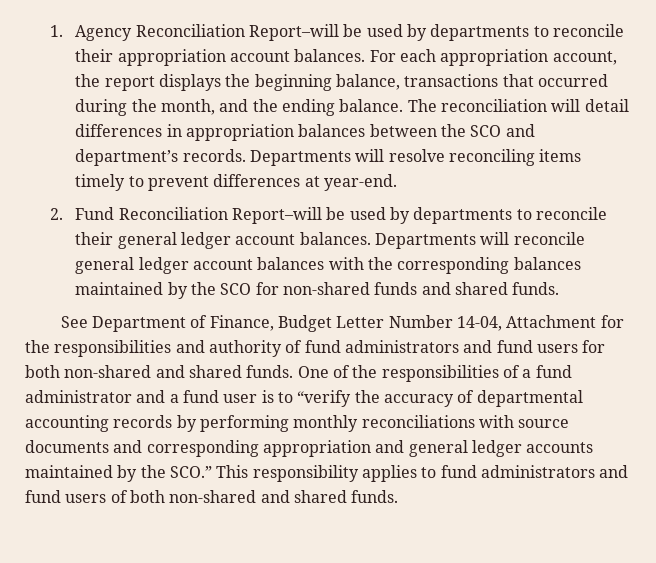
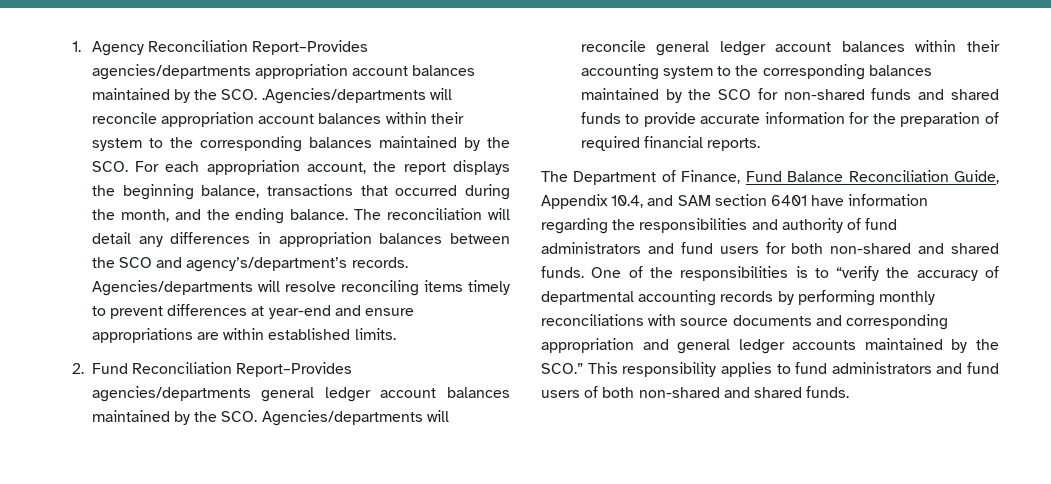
- 1. Agency Reconciliation Report–will be used by departments to reconcile their appropriation account balances. For each appropriation account, the report displays the beginning balance, transactions that occurred during the month, and the ending balance.
+ 1. Agency Reconciliation Report–Provides agencies/departments appropriation account balances maintained by the SCO. .Agencies/departments will reconcile appropriation account balances within their system to the corresponding balances maintained by the SCO. For each appropriation account, the report displays the beginning balance, transactions that occurred during the month, and the ending balance.
- The reconciliation will detail differences in appropriation balances between the SCO and department’s records. Departments will resolve reconciling items timely to prevent differences at year-end.
- 2. Fund Reconciliation Report–will be used by departments to reconcile their general ledger account balances. Departments will reconcile general ledger account balances with the corresponding balances maintained by the SCO for non-shared funds and shared funds.
- See Department of Finance, Budget Letter Number 14-04, Attachment for the responsibilities and authority of fund administrators and fund users for both non-shared and shared funds.
+ The reconciliation will detail any differences in appropriation balances between the SCO and agency’s/department’s records. Agencies/departments will resolve reconciling items timely to prevent differences at year-end and ensure appropriations are within established limits.
+ 2. Fund Reconciliation Report–Provides agencies/departments general ledger account balances maintained by the SCO. Agencies/departments will reconcile general ledger account balances within their accounting system to the corresponding balances maintained by the SCO for non-shared funds and shared funds to provide accurate information for the preparation of required financial reports.
+ The Department of Finance, Fund Balance Reconciliation Guide, Appendix 10.4, and SAM section 6401 have information regarding the responsibilities and authority of fund administrators and fund users for both non-shared and shared funds.
- One of the responsibilities of a fund administrator and a fund user is to “verify the accuracy of departmental accounting records by performing monthly reconciliations with source documents and corresponding appropriation and general ledger accounts maintained by the SCO.” This responsibility applies to fund administrators and fund users of both non-shared and shared funds.
+ One of the responsibilities is to “verify the accuracy of departmental accounting records by performing monthly reconciliations with source documents and corresponding appropriation and general ledger accounts maintained by the SCO.” This responsibility applies to fund administrators and fund users of both non-shared and shared funds.

